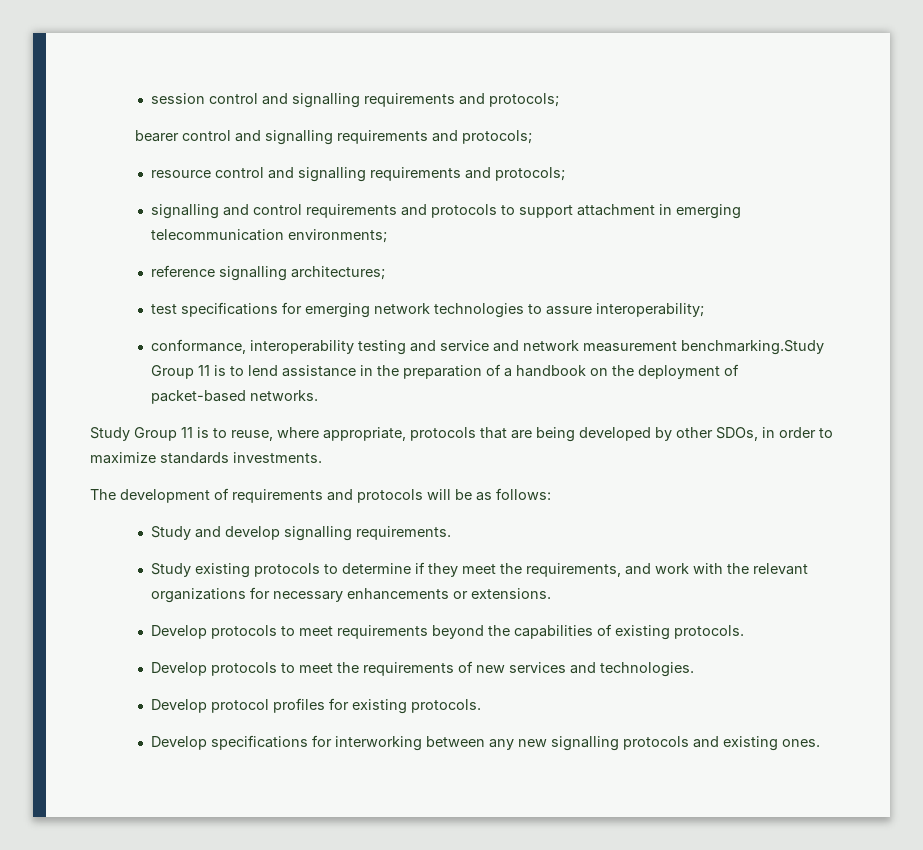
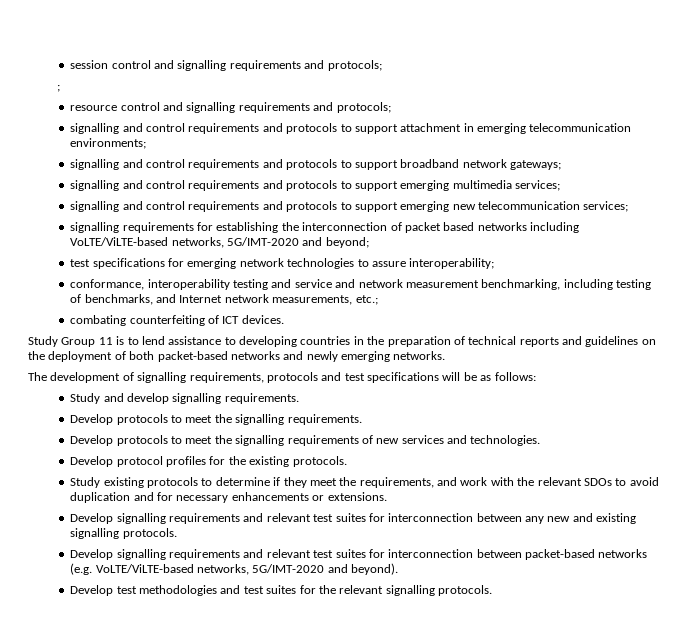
- bearer control and signalling requirements and protocols;
+ ;
- reference signalling architectures;
+ signalling and control requirements and protocols to support broadband network gateways;
+ signalling and control requirements and protocols to support emerging multimedia services;
+ signalling and control requirements and protocols to support emerging new telecommunication services;
+ signalling requirements for establishing the interconnection of packet based networks including VoLTE/ViLTE-based networks, 5G/IMT-2020 and beyond;
- conformance, interoperability testing and service and network measurement benchmarking.Study Group 11 is to lend assistance in the preparation of a handbook on the deployment of packet-based networks.
- Study Group 11 is to reuse, where appropriate, protocols that are being developed by other SDOs, in order to maximize standards investments.
- The development of requirements and protocols will be as follows:
+ conformance, interoperability testing and service and network measurement benchmarking, including testing of benchmarks, and Internet network measurements, etc.;
+ combating counterfeiting of ICT devices.
+ Study Group 11 is to lend assistance to developing countries in the preparation of technical reports and guidelines on the deployment of both packet-based networks and newly emerging networks.
+ The development of signalling requirements, protocols and test specifications will be as follows:
+ Develop protocols to meet the signalling requirements.
+ Develop protocols to meet the signalling requirements of new services and technologies.
+ Develop protocol profiles for the existing protocols.
- Study existing protocols to determine if they meet the requirements, and work with the relevant organizations for necessary enhancements or extensions.
+ Study existing protocols to determine if they meet the requirements, and work with the relevant SDOs to avoid duplication and for necessary enhancements or extensions.
- Develop protocols to meet requirements beyond the capabilities of existing protocols.
- Develop protocols to meet the requirements of new services and technologies.
- Develop protocol profiles for existing protocols.
- Develop specifications for interworking between any new signalling protocols and existing ones.
+ Develop signalling requirements and relevant test suites for interconnection between any new and existing signalling protocols.
+ Develop signalling requirements and relevant test suites for interconnection between packet-based networks (e.g. VoLTE/ViLTE-based networks, 5G/IMT-2020 and beyond).
+ Develop test methodologies and test suites for the relevant signalling protocols.

